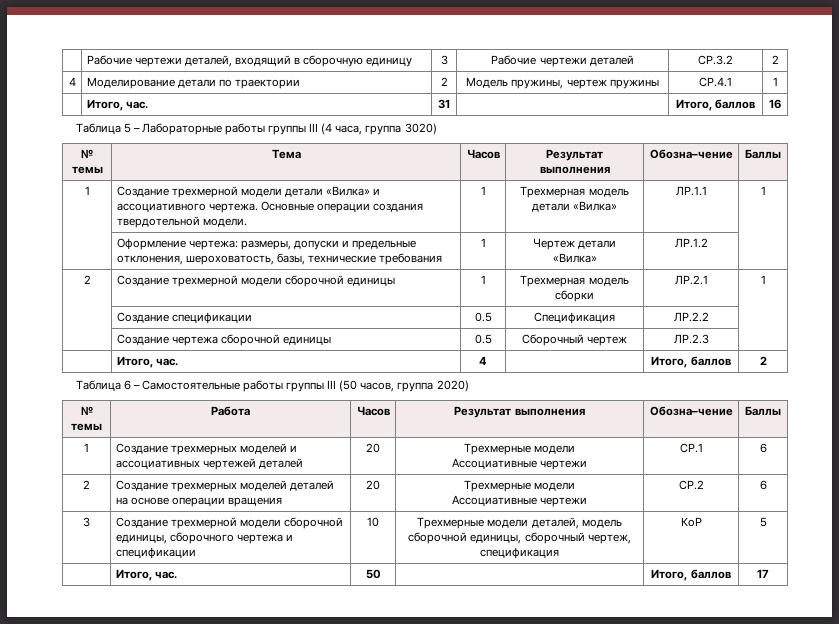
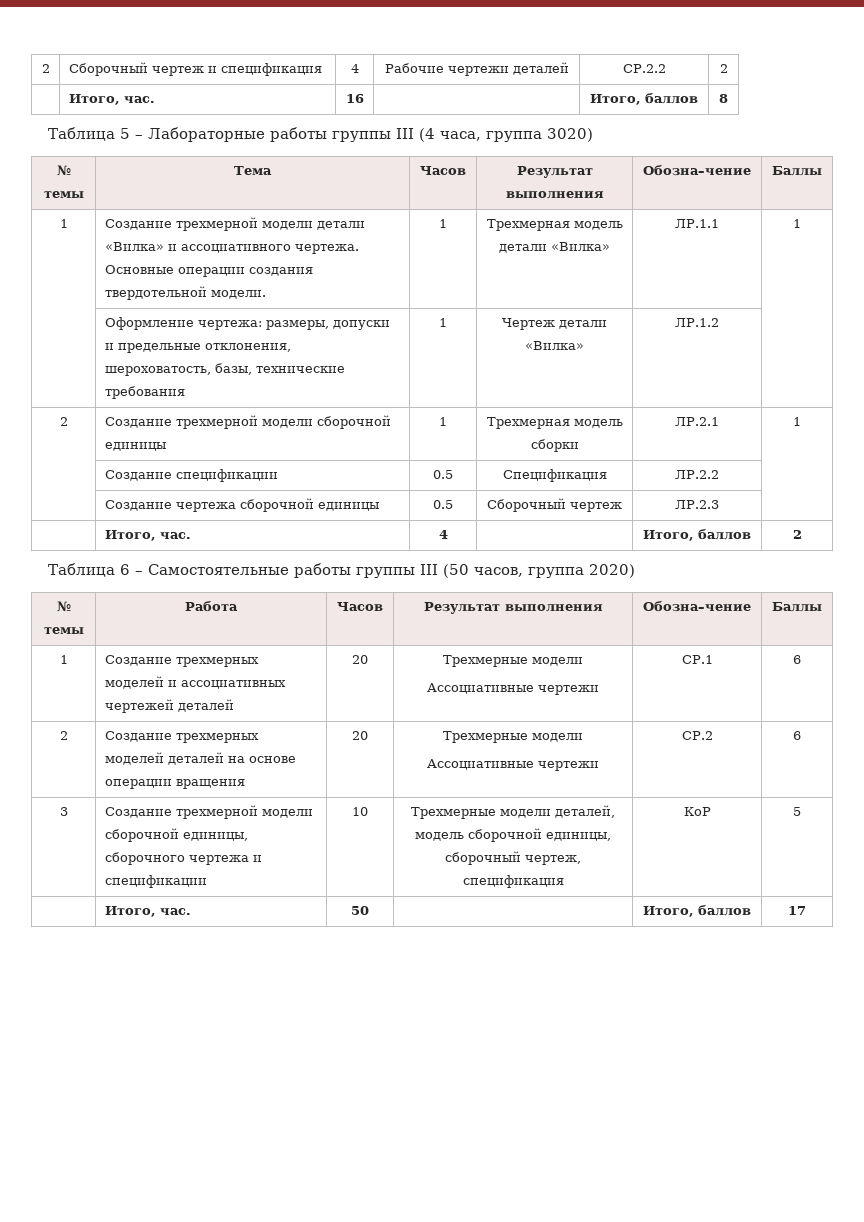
- | Рабочие чертежи деталей, входящий в сборочную единицу | 3 | Рабочие чертежи деталей | СР.3.2 | 2
- 4 | Моделирование детали по траектории | 2 | Модель пружины, чертеж пружины | СР.4.1 | 1
- | Итого, час. | 31 | | Итого, баллов | 16
+ 2 | Сборочный чертеж и спецификация | 4 | Рабочие чертежи деталей | СР.2.2 | 2
+ | Итого, час. | 16 | | Итого, баллов | 8

